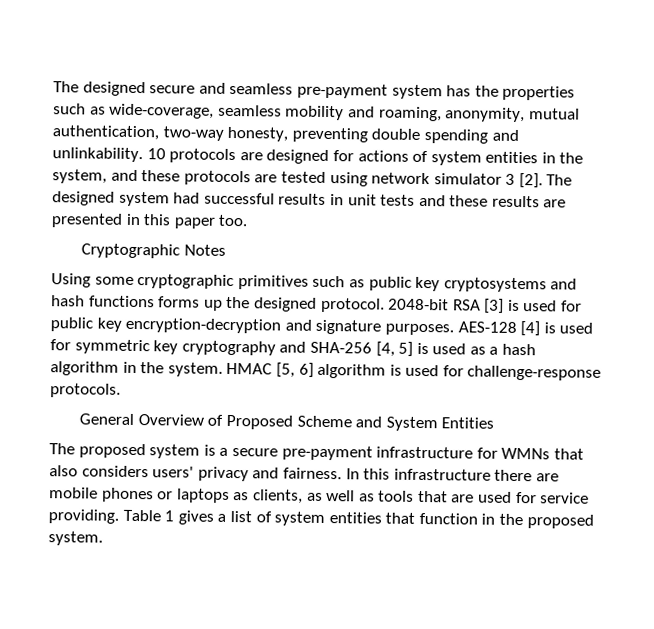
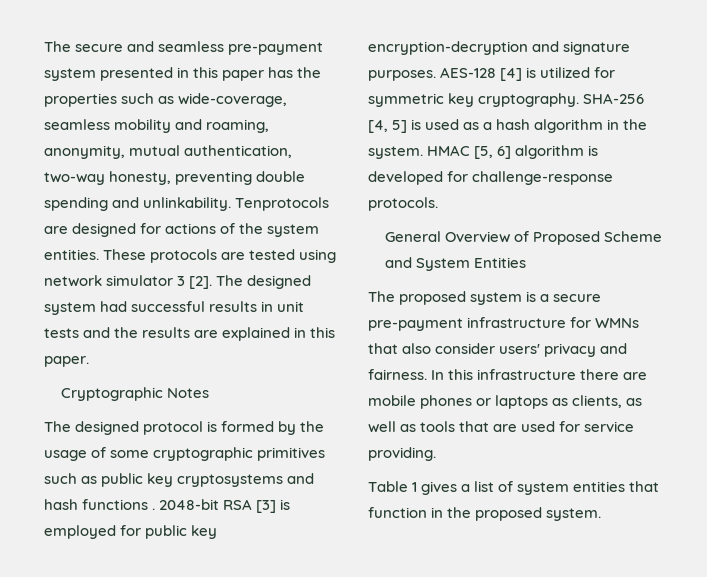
- The designed secure and seamless pre-payment system has the properties such as wide-coverage, seamless mobility and roaming, anonymity, mutual authentication, two-way honesty, preventing double spending and unlinkability.
+ The secure and seamless pre-payment system presented in this paper has the properties such as wide-coverage, seamless mobility and roaming, anonymity, mutual authentication, two-way honesty, preventing double spending and unlinkability.
- 10 protocols are designed for actions of system entities in the system, and these protocols are tested using network simulator 3 [2].
+ Tenprotocols are designed for actions of the system entities. These protocols are tested using network simulator 3 [2].
- The designed system had successful results in unit tests and these results are presented in this paper too.
+ The designed system had successful results in unit tests and the results are explained in this paper.
- Using some cryptographic primitives such as public key cryptosystems and hash functions forms up the designed protocol.
+ The designed protocol is formed by the usage of some cryptographic primitives such as public key cryptosystems and hash functions .
- 2048-bit RSA [3] is used for public key encryption-decryption and signature purposes.
+ 2048-bit RSA [3] is employed for public key encryption-decryption and signature purposes.
- AES-128 [4] is used for symmetric key cryptography and SHA-256 [4, 5] is used as a hash algorithm in the system.
+ AES-128 [4] is utilized for symmetric key cryptography. SHA-256 [4, 5] is used as a hash algorithm in the system.
- HMAC [5, 6] algorithm is used for challenge-response protocols.
+ HMAC [5, 6] algorithm is developed for challenge-response protocols.
- The proposed system is a secure pre-payment infrastructure for WMNs that also considers users' privacy and fairness.
+ The proposed system is a secure pre-payment infrastructure for WMNs that also consider users' privacy and fairness.
- In this infrastructure there are mobile phones or laptops as clients, as well as tools that are used for service providing. Table 1 gives a list of system entities that function in the proposed system.
+ In this infrastructure there are mobile phones or laptops as clients, as well as tools that are used for service providing.
+ Table 1 gives a list of system entities that function in the proposed system.

